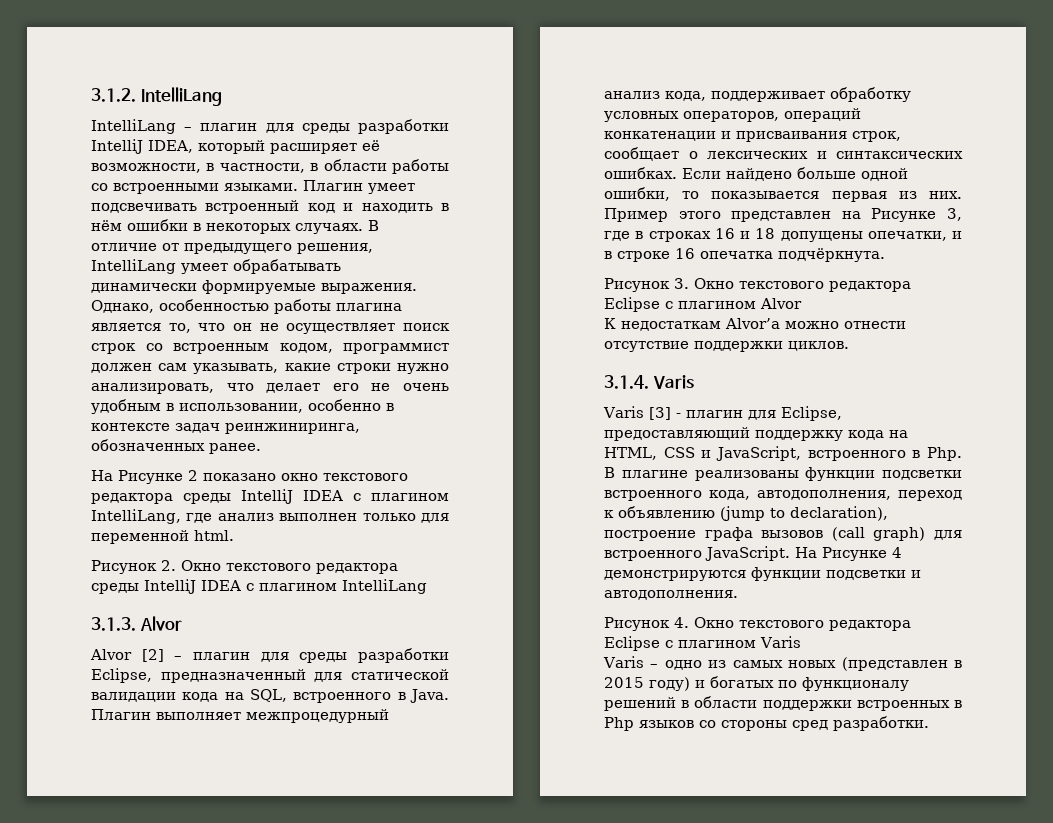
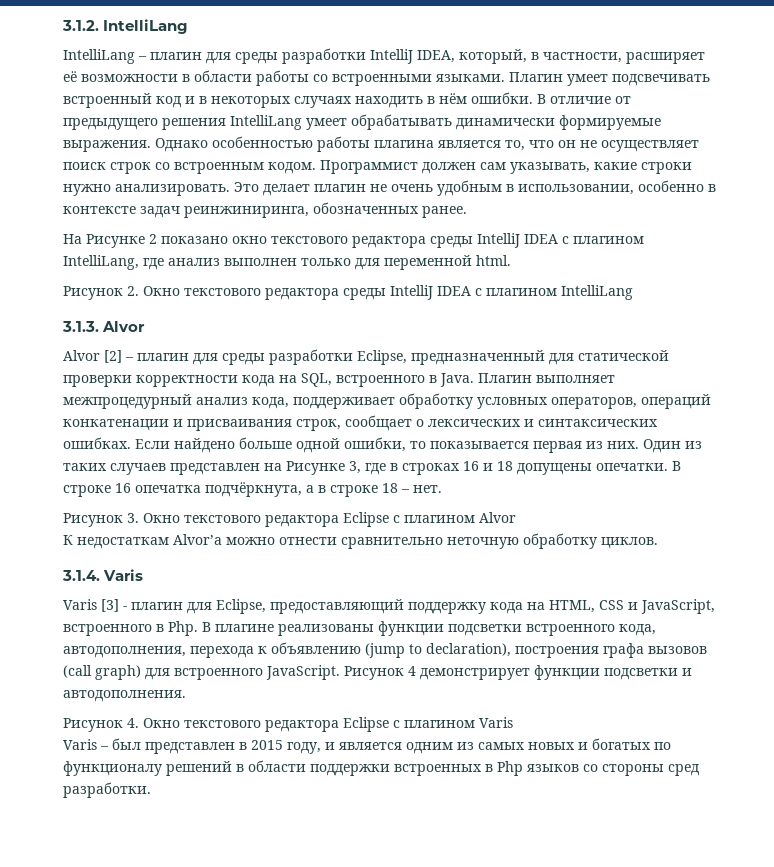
- IntelliLang – плагин для среды разработки IntelliJ IDEA, который расширяет её возможности, в частности, в области работы со встроенными языками.
+ IntelliLang – плагин для среды разработки IntelliJ IDEA, который, в частности, расширяет её возможности в области работы со встроенными языками.
- Плагин умеет подсвечивать встроенный код и находить в нём ошибки в некоторых случаях.
+ Плагин умеет подсвечивать встроенный код и в некоторых случаях находить в нём ошибки.
- В отличие от предыдущего решения, IntelliLang умеет обрабатывать динамически формируемые выражения.
+ В отличие от предыдущего решения IntelliLang умеет обрабатывать динамически формируемые выражения.
- Однако, особенностью работы плагина является то, что он не осуществляет поиск строк со встроенным кодом, программист должен сам указывать, какие строки нужно анализировать, что делает его не очень удобным в использовании, особенно в контексте задач реинжиниринга, обозначенных ранее.
+ Однако особенностью работы плагина является то, что он не осуществляет поиск строк со встроенным кодом. Программист должен сам указывать, какие строки нужно анализировать. Это делает плагин не очень удобным в использовании, особенно в контексте задач реинжиниринга, обозначенных ранее.
- Alvor [2] – плагин для среды разработки Eclipse, предназначенный для статической валидации кода на SQL, встроенного в Java.
+ Alvor [2] – плагин для среды разработки Eclipse, предназначенный для статической проверки корректности кода на SQL, встроенного в Java.
- Пример этого представлен на Рисунке 3, где в строках 16 и 18 допущены опечатки, и в строке 16 опечатка подчёркнута.
+ Один из таких случаев представлен на Рисунке 3, где в строках 16 и 18 допущены опечатки. В строке 16 опечатка подчёркнута, а в строке 18 – нет.
- К недостаткам Alvor’а можно отнести отсутствие поддержки циклов.
+ К недостаткам Alvor’а можно отнести сравнительно неточную обработку циклов.
- Varis [3] - плагин для Eclipse, предоставляющий поддержку кода на HTML, CSS и JavaScript, встроенного в Php. В плагине реализованы функции подсветки встроенного кода, автодополнения, переход к объявлению (jump to declaration), построение графа вызовов (call graph) для встроенного JavaScript.
+ Varis [3] - плагин для Eclipse, предоставляющий поддержку кода на HTML, CSS и JavaScript, встроенного в Php. В плагине реализованы функции подсветки встроенного кода, автодополнения, перехода к объявлению (jump to declaration), построения графа вызовов (call graph) для встроенного JavaScript.
- На Рисунке 4 демонстрируются функции подсветки и автодополнения.
+ Рисунок 4 демонстрирует функции подсветки и автодополнения.
- Varis – одно из самых новых (представлен в 2015 году) и богатых по функционалу решений в области поддержки встроенных в Php языков со стороны сред разработки.
+ Varis – был представлен в 2015 году, и является одним из самых новых и богатых по функционалу решений в области поддержки встроенных в Php языков со стороны сред разработки.

